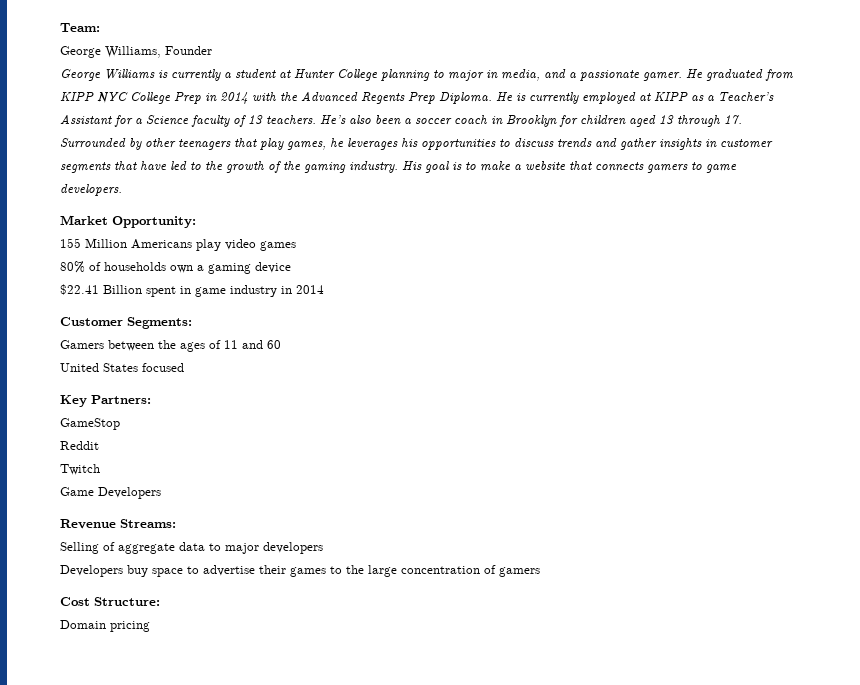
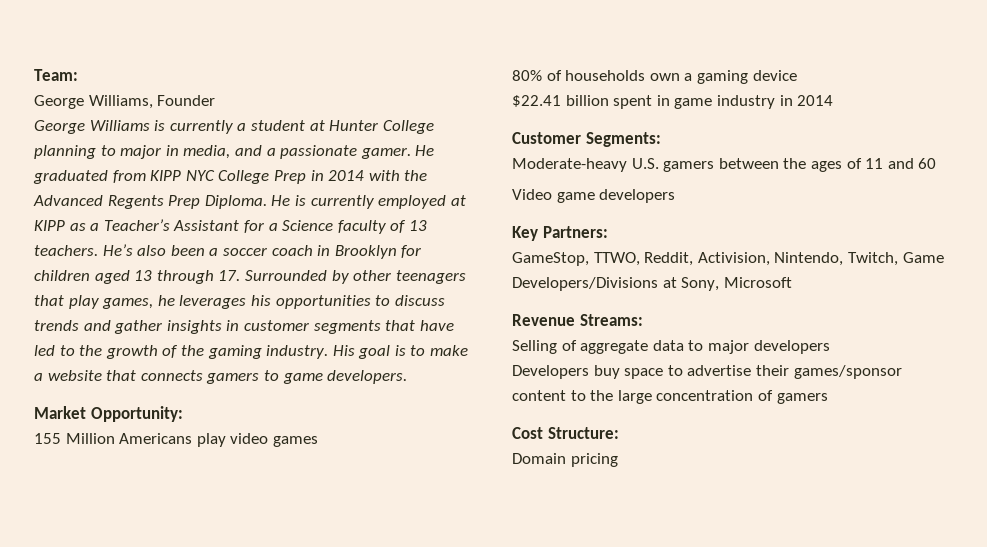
- $22.41 Billion spent in game industry in 2014
+ $22.41 billion spent in game industry in 2014
- Gamers between the ages of 11 and 60
+ Moderate-heavy U.S. gamers between the ages of 11 and 60
- United States focused
+ Video game developers
- GameStop
- Reddit
- Twitch
- Game Developers
+ GameStop, TTWO, Reddit, Activision, Nintendo, Twitch, Game Developers/Divisions at Sony, Microsoft
- Developers buy space to advertise their games to the large concentration of gamers
+ Developers buy space to advertise their games/sponsor content to the large concentration of gamers

